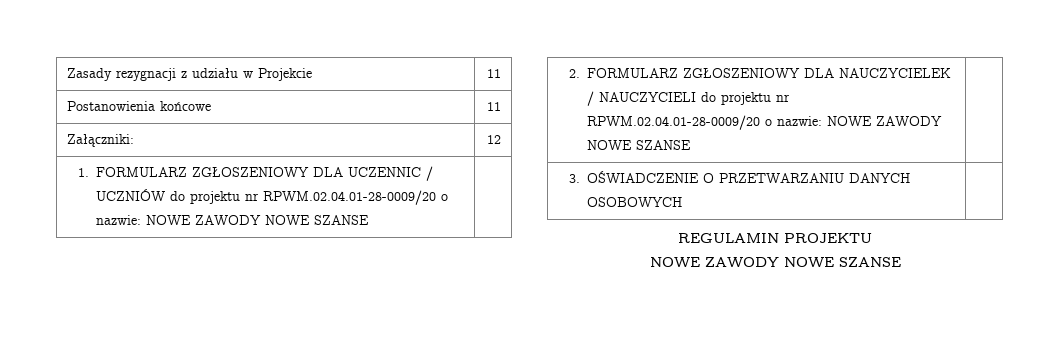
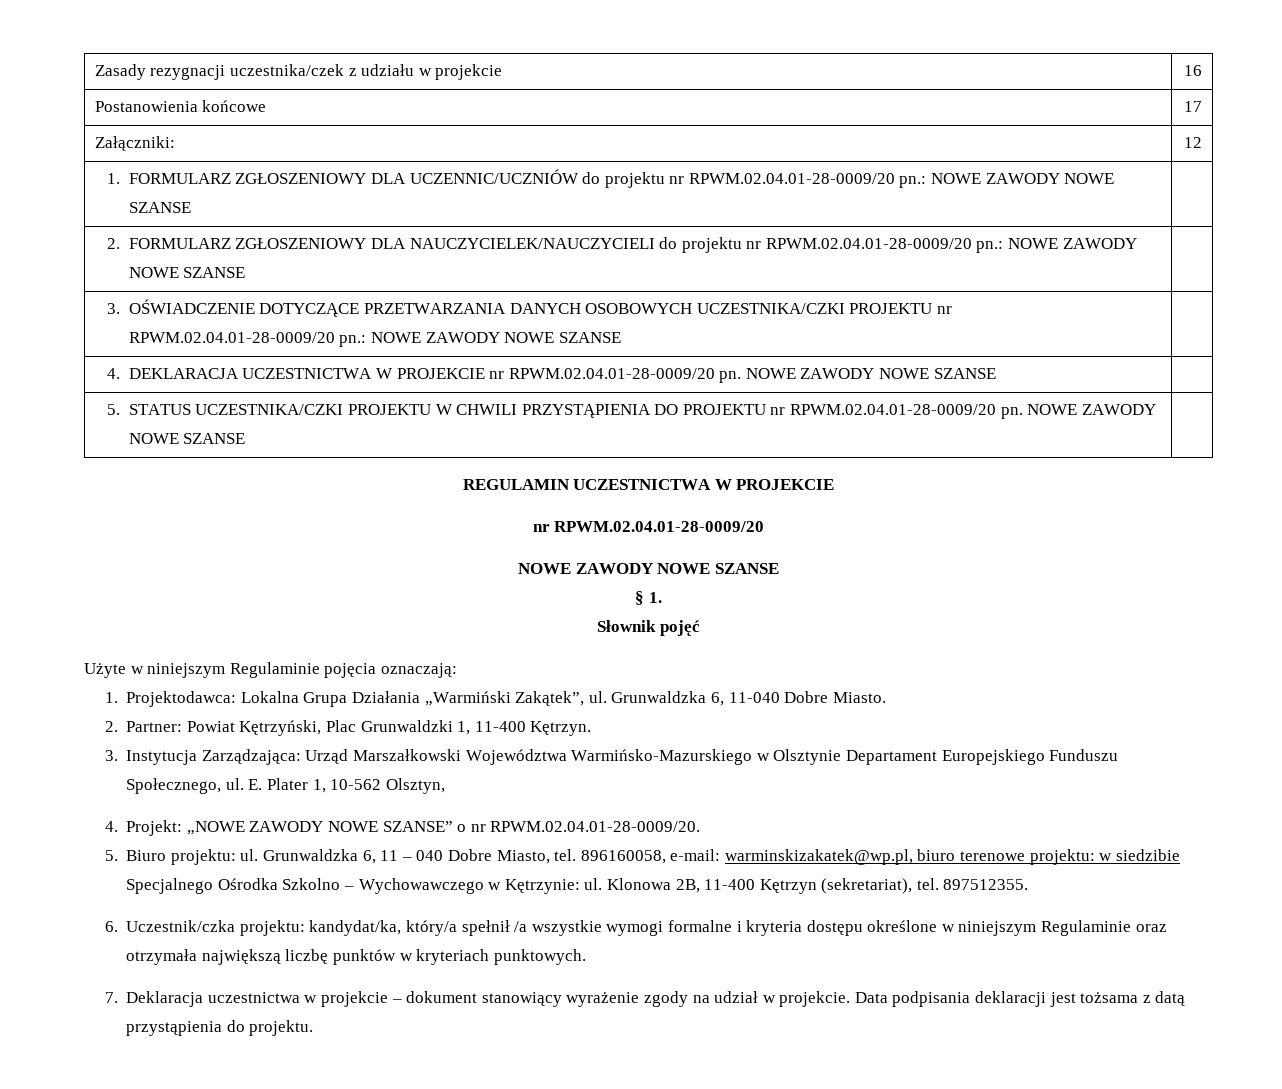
- Zasady rezygnacji z udziału w Projekcie | 11
+ Zasady rezygnacji uczestnika/czek z udziału w projekcie | 16
- Postanowienia końcowe | 11
+ Postanowienia końcowe | 17
- 1. FORMULARZ ZGŁOSZENIOWY DLA UCZENNIC / UCZNIÓW do projektu nr RPWM.02.04.01-28-0009/20 o nazwie: NOWE ZAWODY NOWE SZANSE |
+ 1. FORMULARZ ZGŁOSZENIOWY DLA UCZENNIC/UCZNIÓW do projektu nr RPWM.02.04.01-28-0009/20 pn.: NOWE ZAWODY NOWE SZANSE |
- 2. FORMULARZ ZGŁOSZENIOWY DLA NAUCZYCIELEK / NAUCZYCIELI do projektu nr RPWM.02.04.01-28-0009/20 o nazwie: NOWE ZAWODY NOWE SZANSE |
+ 2. FORMULARZ ZGŁOSZENIOWY DLA NAUCZYCIELEK/NAUCZYCIELI do projektu nr RPWM.02.04.01-28-0009/20 pn.: NOWE ZAWODY NOWE SZANSE |
- 3. OŚWIADCZENIE O PRZETWARZANIU DANYCH OSOBOWYCH |
- REGULAMIN PROJEKTU
+ 3. OŚWIADCZENIE DOTYCZĄCE PRZETWARZANIA DANYCH OSOBOWYCH UCZESTNIKA/CZKI PROJEKTU nr RPWM.02.04.01-28-0009/20 pn.: NOWE ZAWODY NOWE SZANSE |
+ 4. DEKLARACJA UCZESTNICTWA W PROJEKCIE nr RPWM.02.04.01-28-0009/20 pn. NOWE ZAWODY NOWE SZANSE |
+ 5. STATUS UCZESTNIKA/CZKI PROJEKTU W CHWILI PRZYSTĄPIENIA DO PROJEKTU nr RPWM.02.04.01-28-0009/20 pn. NOWE ZAWODY NOWE SZANSE |
+ REGULAMIN UCZESTNICTWA W PROJEKCIE
+ nr RPWM.02.04.01-28-0009/20
  NOWE ZAWODY NOWE SZANSE
+ § 1.
+ Słownik pojęć
+ Użyte w niniejszym Regulaminie pojęcia oznaczają:
+ 1. Projektodawca: Lokalna Grupa Działania „Warmiński Zakątek”, ul. Grunwaldzka 6, 11-040 Dobre Miasto.
+ 2. Partner: Powiat Kętrzyński, Plac Grunwaldzki 1, 11-400 Kętrzyn.
+ 3. Instytucja Zarządzająca: Urząd Marszałkowski Województwa Warmińsko-Mazurskiego w Olsztynie Departament Europejskiego Funduszu Społecznego, ul. E. Plater 1, 10-562 Olsztyn,
+ 4. Projekt: „NOWE ZAWODY NOWE SZANSE” o nr RPWM.02.04.01-28-0009/20.
+ 5. Biuro projektu: ul. Grunwaldzka 6, 11 – 040 Dobre Miasto, tel. 896160058, e-mail: warminskizakatek@wp.pl, biuro terenowe projektu: w siedzibie Specjalnego Ośrodka Szkolno – Wychowawczego w Kętrzynie: ul. Klonowa 2B, 11-400 Kętrzyn (sekretariat), tel. 897512355.
+ 6. Uczestnik/czka projektu: kandydat/ka, który/a spełnił /a wszystkie wymogi formalne i kryteria dostępu określone w niniejszym Regulaminie oraz otrzymała największą liczbę punktów w kryteriach punktowych.
+ 7. Deklaracja uczestnictwa w projekcie – dokument stanowiący wyrażenie zgody na udział w projekcie. Data podpisania deklaracji jest tożsama z datą przystąpienia do projektu.

